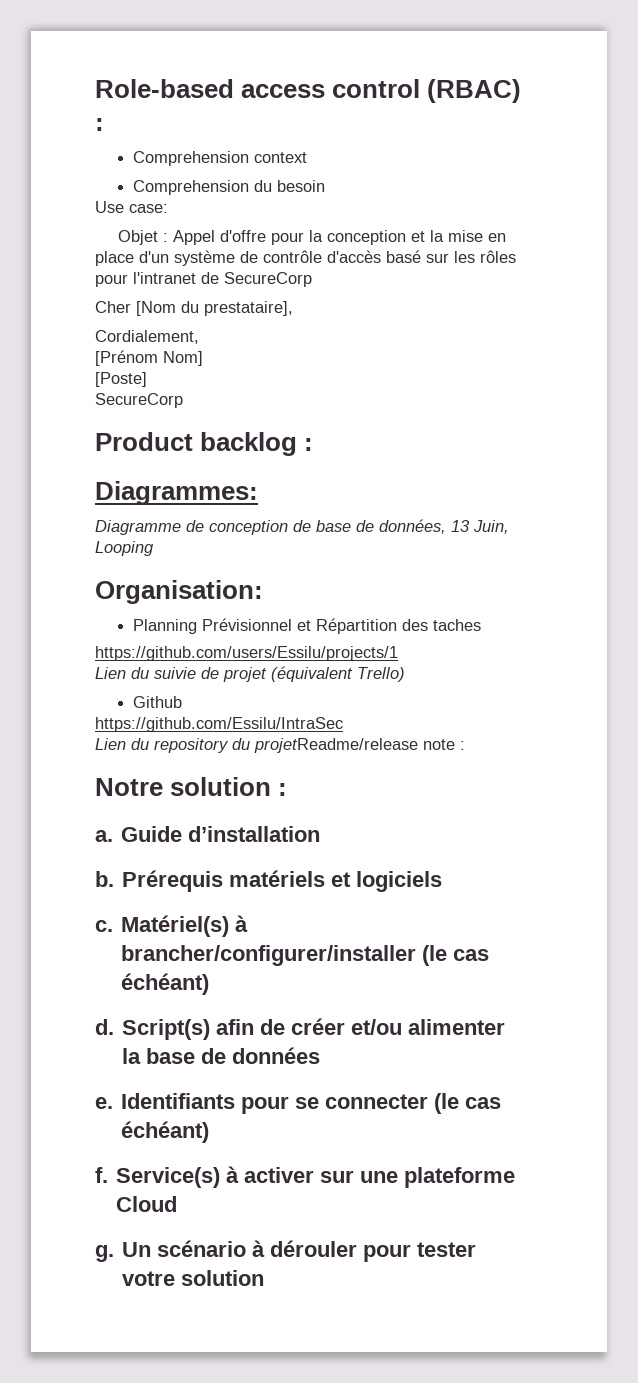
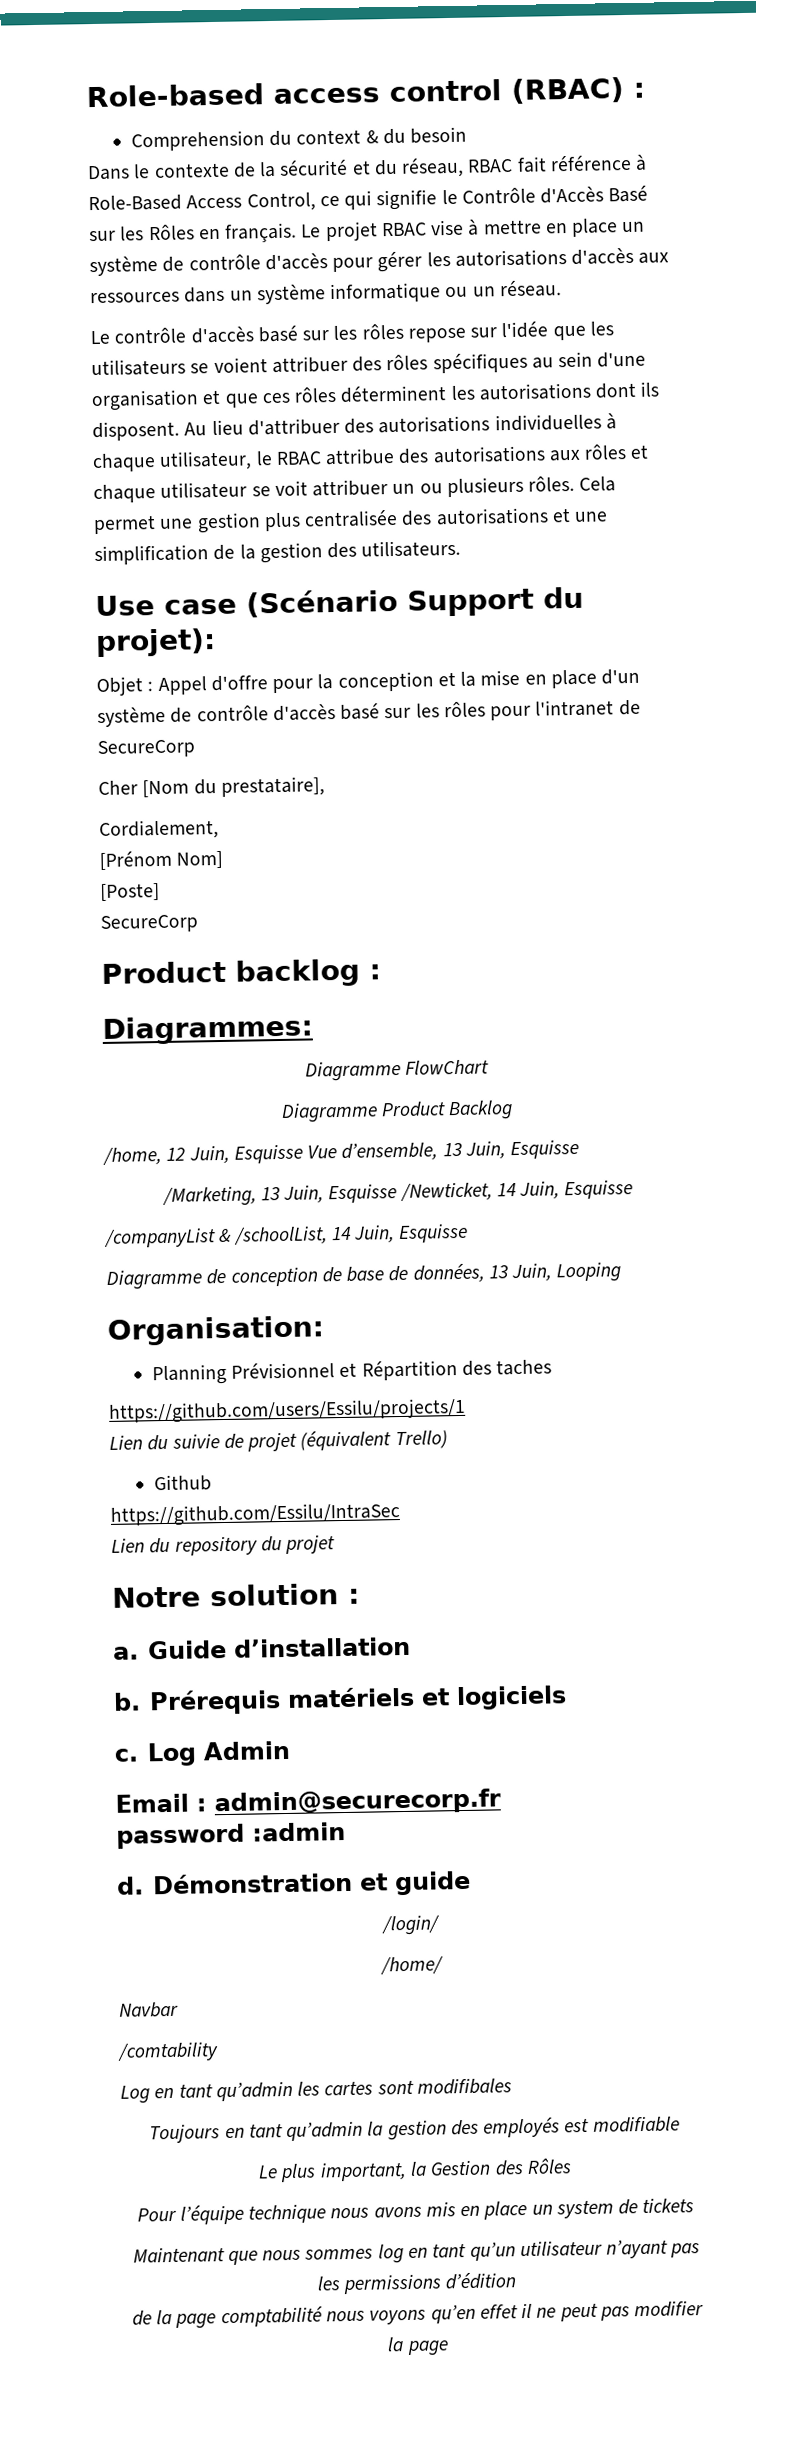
- Comprehension context
- Comprehension du besoin
+ Comprehension du context & du besoin
- Use case:
+ Dans le contexte de la sécurité et du réseau, RBAC fait référence à Role-Based Access Control, ce qui signifie le Contrôle d'Accès Basé sur les Rôles en français. Le projet RBAC vise à mettre en place un système de contrôle d'accès pour gérer les autorisations d'accès aux ressources dans un système informatique ou un réseau.
+ Le contrôle d'accès basé sur les rôles repose sur l'idée que les utilisateurs se voient attribuer des rôles spécifiques au sein d'une organisation et que ces rôles déterminent les autorisations dont ils disposent. Au lieu d'attribuer des autorisations individuelles à chaque utilisateur, le RBAC attribue des autorisations aux rôles et chaque utilisateur se voit attribuer un ou plusieurs rôles. Cela permet une gestion plus centralisée des autorisations et une simplification de la gestion des utilisateurs.
+ Use case (Scénario Support du projet):
+ Diagramme FlowChart
+ Diagramme Product Backlog
+ /home, 12 Juin, Esquisse Vue d’ensemble, 13 Juin, Esquisse
+ /Marketing, 13 Juin, Esquisse /Newticket, 14 Juin, Esquisse
+ /companyList & /schoolList, 14 Juin, Esquisse
- Lien du repository du projetReadme/release note :
+ Lien du repository du projet
- Matériel(s) à brancher/configurer/installer (le cas échéant)
- d. Script(s) afin de créer et/ou alimenter la base de données
- e. Identifiants pour se connecter (le cas échéant)
- f. Service(s) à activer sur une plateforme Cloud
- g. Un scénario à dérouler pour tester votre solution
+ Log Admin
+ Email : admin@securecorp.fr
+ password :admin
+ d. Démonstration et guide
+ /login/
+ /home/
+ Navbar
+ /comtability
+ Log en tant qu’admin les cartes sont modifibales
+ Toujours en tant qu’admin la gestion des employés est modifiable
+ Le plus important, la Gestion des Rôles
+ Pour l’équipe technique nous avons mis en place un system de tickets
+ Maintenant que nous sommes log en tant qu’un utilisateur n’ayant pas les permissions d’édition
+ de la page comptabilité nous voyons qu’en effet il ne peut pas modifier la page

